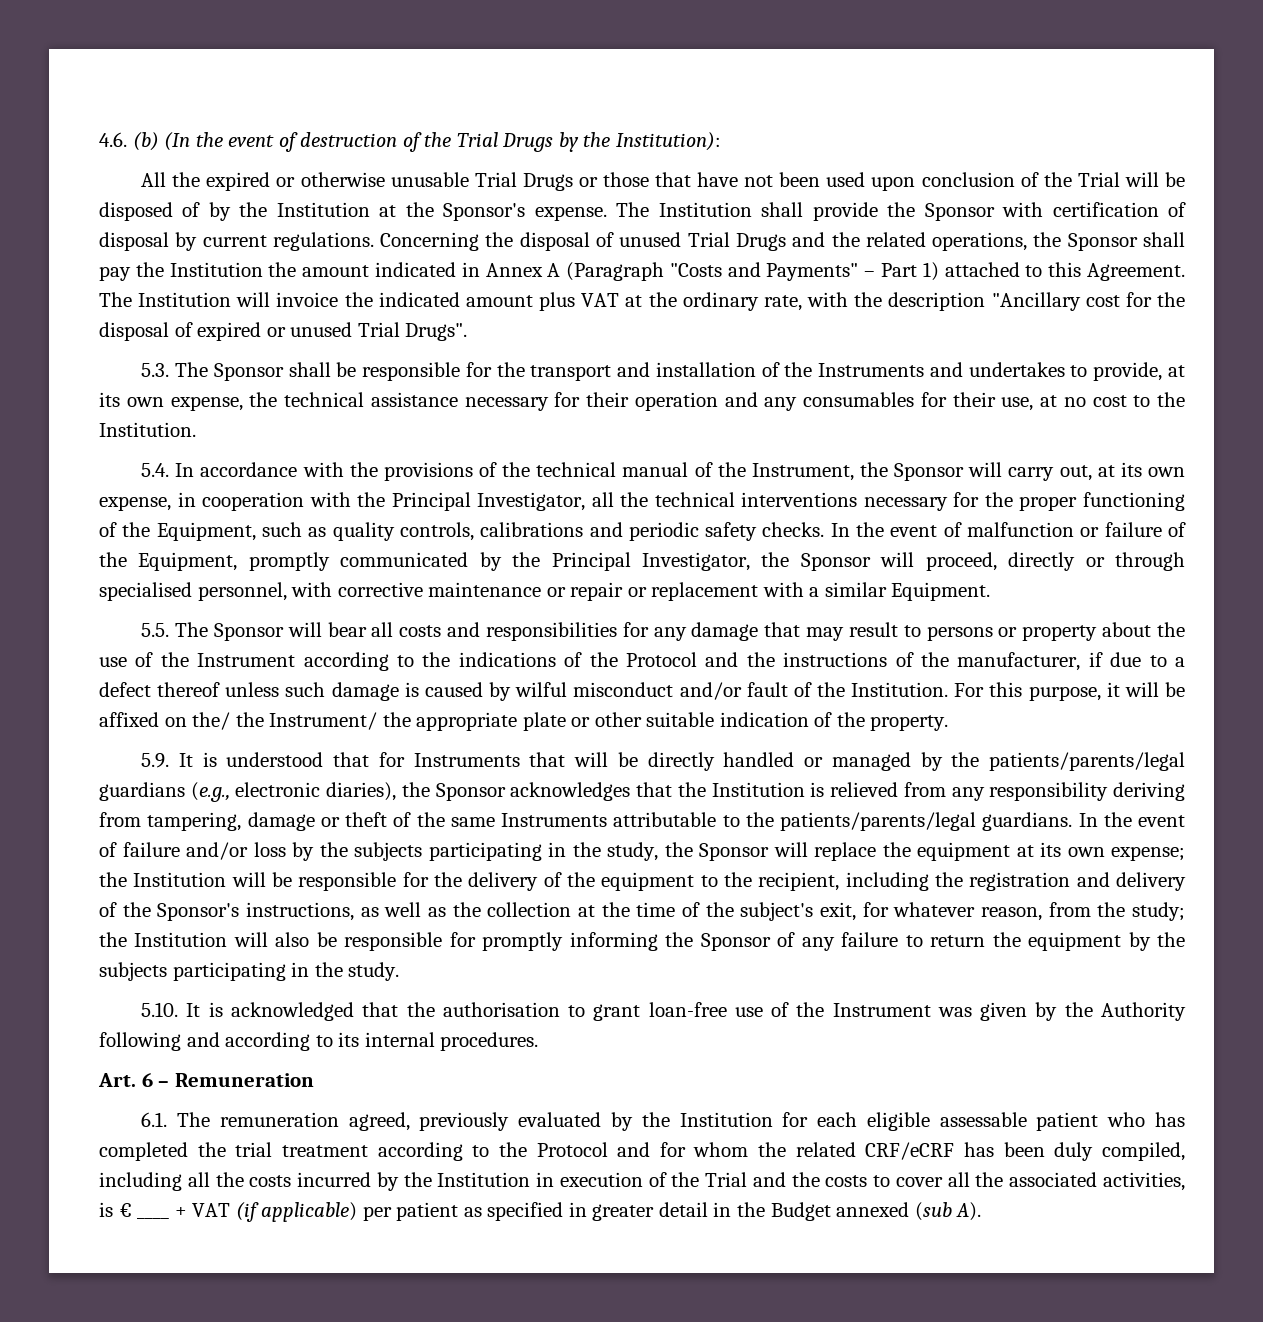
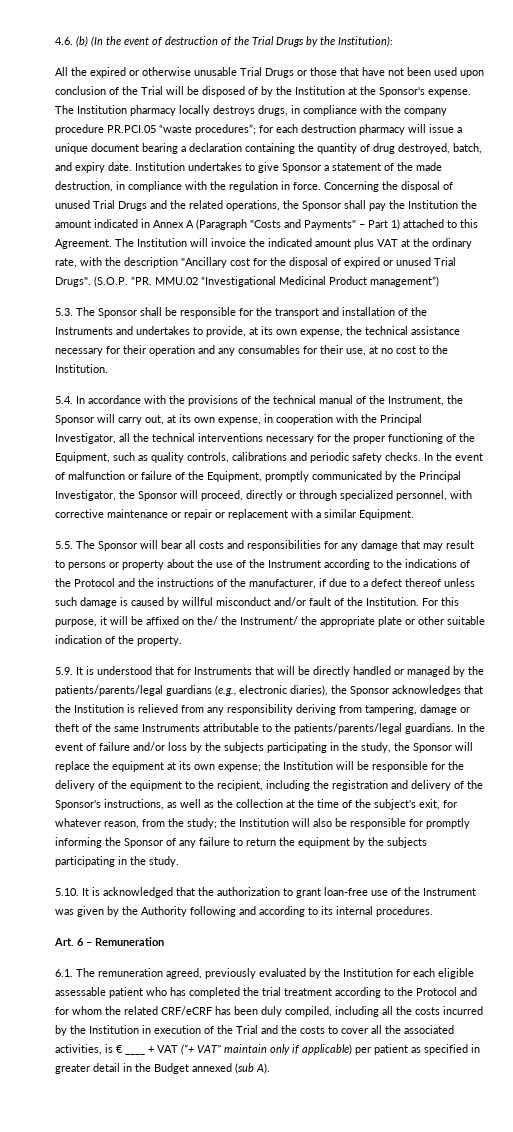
- The Institution shall provide the Sponsor with certification of disposal by current regulations.
+ The Institution pharmacy locally destroys drugs, in compliance with the company procedure PR.PCI.05 “waste procedures”; for each destruction pharmacy will issue a unique document bearing a declaration containing the quantity of drug destroyed, batch, and expiry date. Institution undertakes to give Sponsor a statement of the made destruction, in compliance with the regulation in force.
+ (S.O.P. “PR. MMU.02 “Investigational Medicinal Product management”)
- In the event of malfunction or failure of the Equipment, promptly communicated by the Principal Investigator, the Sponsor will proceed, directly or through specialised personnel, with corrective maintenance or repair or replacement with a similar Equipment.
+ In the event of malfunction or failure of the Equipment, promptly communicated by the Principal Investigator, the Sponsor will proceed, directly or through specialized personnel, with corrective maintenance or repair or replacement with a similar Equipment.
- 5.5. The Sponsor will bear all costs and responsibilities for any damage that may result to persons or property about the use of the Instrument according to the indications of the Protocol and the instructions of the manufacturer, if due to a defect thereof unless such damage is caused by wilful misconduct and/or fault of the Institution.
+ 5.5. The Sponsor will bear all costs and responsibilities for any damage that may result to persons or property about the use of the Instrument according to the indications of the Protocol and the instructions of the manufacturer, if due to a defect thereof unless such damage is caused by willful misconduct and/or fault of the Institution.
- 5.10. It is acknowledged that the authorisation to grant loan-free use of the Instrument was given by the Authority following and according to its internal procedures.
+ 5.10. It is acknowledged that the authorization to grant loan-free use of the Instrument was given by the Authority following and according to its internal procedures.
- 6.1. The remuneration agreed, previously evaluated by the Institution for each eligible assessable patient who has completed the trial treatment according to the Protocol and for whom the related CRF/eCRF has been duly compiled, including all the costs incurred by the Institution in execution of the Trial and the costs to cover all the associated activities, is € ____ + VAT (if applicable) per patient as specified in greater detail in the Budget annexed (sub A).
+ 6.1. The remuneration agreed, previously evaluated by the Institution for each eligible assessable patient who has completed the trial treatment according to the Protocol and for whom the related CRF/eCRF has been duly compiled, including all the costs incurred by the Institution in execution of the Trial and the costs to cover all the associated activities, is € ____ + VAT (“+ VAT” maintain only if applicable) per patient as specified in greater detail in the Budget annexed (sub A).

